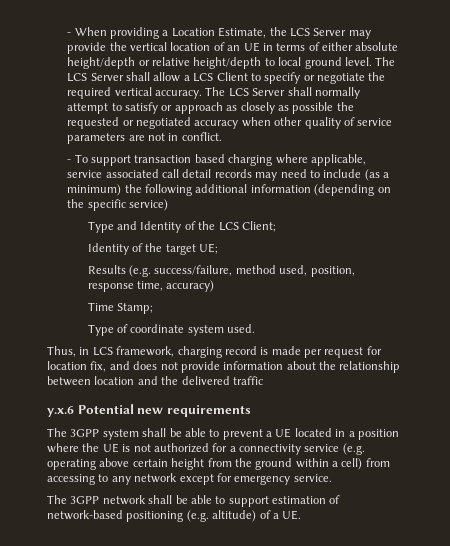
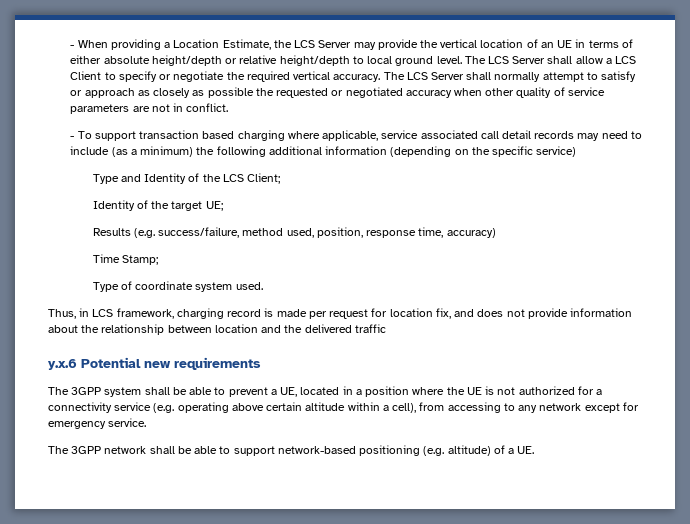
- The 3GPP system shall be able to prevent a UE located in a position where the UE is not authorized for a connectivity service (e.g. operating above certain height from the ground within a cell) from accessing to any network except for emergency service.
+ The 3GPP system shall be able to prevent a UE, located in a position where the UE is not authorized for a connectivity service (e.g. operating above certain altitude within a cell), from accessing to any network except for emergency service.
- The 3GPP network shall be able to support estimation of network-based positioning (e.g. altitude) of a UE.
+ The 3GPP network shall be able to support network-based positioning (e.g. altitude) of a UE.

